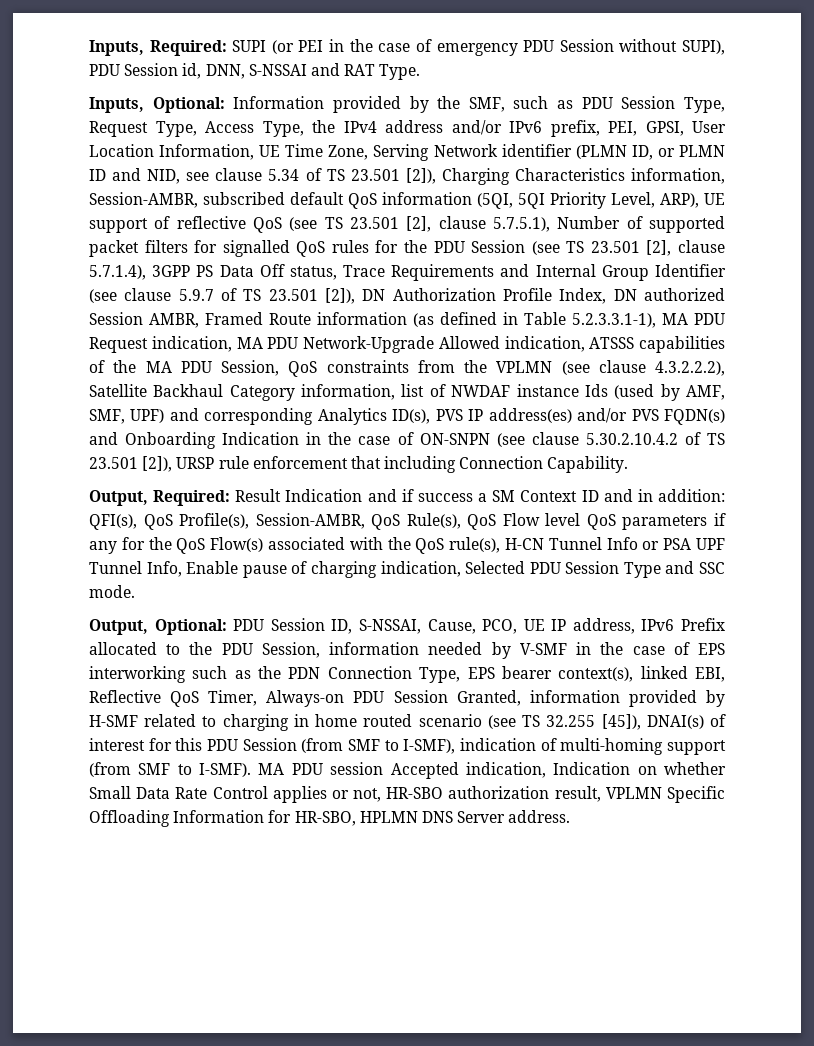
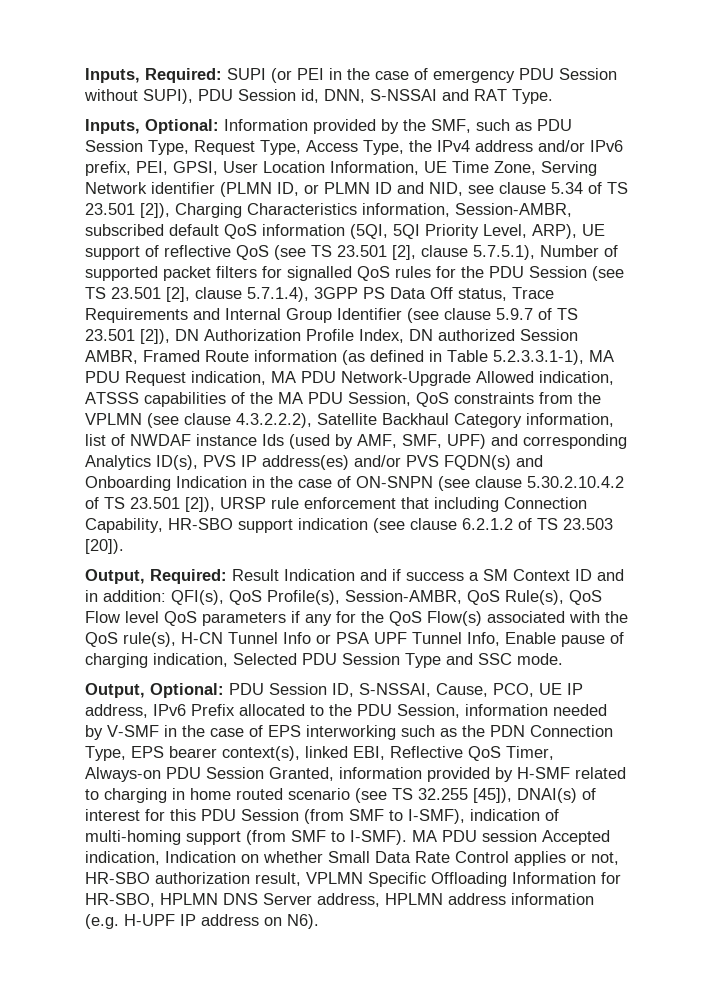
- Information provided by the SMF, such as PDU Session Type, Request Type, Access Type, the IPv4 address and/or IPv6 prefix, PEI, GPSI, User Location Information, UE Time Zone, Serving Network identifier (PLMN ID, or PLMN ID and NID, see clause 5.34 of TS 23.501 [2]), Charging Characteristics information, Session-AMBR, subscribed default QoS information (5QI, 5QI Priority Level, ARP), UE support of reflective QoS (see TS 23.501 [2], clause 5.7.5.1), Number of supported packet filters for signalled QoS rules for the PDU Session (see TS 23.501 [2], clause 5.7.1.4), 3GPP PS Data Off status, Trace Requirements and Internal Group Identifier (see clause 5.9.7 of TS 23.501 [2]), DN Authorization Profile Index, DN authorized Session AMBR, Framed Route information (as defined in Table 5.2.3.3.1-1), MA PDU Request indication, MA PDU Network-Upgrade Allowed indication, ATSSS capabilities of the MA PDU Session, QoS constraints from the VPLMN (see clause 4.3.2.2.2), Satellite Backhaul Category information, list of NWDAF instance Ids (used by AMF, SMF, UPF) and corresponding Analytics ID(s), PVS IP address(es) and/or PVS FQDN(s) and Onboarding Indication in the case of ON-SNPN (see clause 5.30.2.10.4.2 of TS 23.501 [2]), URSP rule enforcement that including Connection Capability.
+ Information provided by the SMF, such as PDU Session Type, Request Type, Access Type, the IPv4 address and/or IPv6 prefix, PEI, GPSI, User Location Information, UE Time Zone, Serving Network identifier (PLMN ID, or PLMN ID and NID, see clause 5.34 of TS 23.501 [2]), Charging Characteristics information, Session-AMBR, subscribed default QoS information (5QI, 5QI Priority Level, ARP), UE support of reflective QoS (see TS 23.501 [2], clause 5.7.5.1), Number of supported packet filters for signalled QoS rules for the PDU Session (see TS 23.501 [2], clause 5.7.1.4), 3GPP PS Data Off status, Trace Requirements and Internal Group Identifier (see clause 5.9.7 of TS 23.501 [2]), DN Authorization Profile Index, DN authorized Session AMBR, Framed Route information (as defined in Table 5.2.3.3.1-1), MA PDU Request indication, MA PDU Network-Upgrade Allowed indication, ATSSS capabilities of the MA PDU Session, QoS constraints from the VPLMN (see clause 4.3.2.2.2), Satellite Backhaul Category information, list of NWDAF instance Ids (used by AMF, SMF, UPF) and corresponding Analytics ID(s), PVS IP address(es) and/or PVS FQDN(s) and Onboarding Indication in the case of ON-SNPN (see clause 5.30.2.10.4.2 of TS 23.501 [2]), URSP rule enforcement that including Connection Capability, HR-SBO support indication (see clause 6.2.1.2 of TS 23.503 [20]).
- MA PDU session Accepted indication, Indication on whether Small Data Rate Control applies or not, HR-SBO authorization result, VPLMN Specific Offloading Information for HR-SBO, HPLMN DNS Server address.
+ MA PDU session Accepted indication, Indication on whether Small Data Rate Control applies or not, HR-SBO authorization result, VPLMN Specific Offloading Information for HR-SBO, HPLMN DNS Server address, HPLMN address information (e.g. H-UPF IP address on N6).

